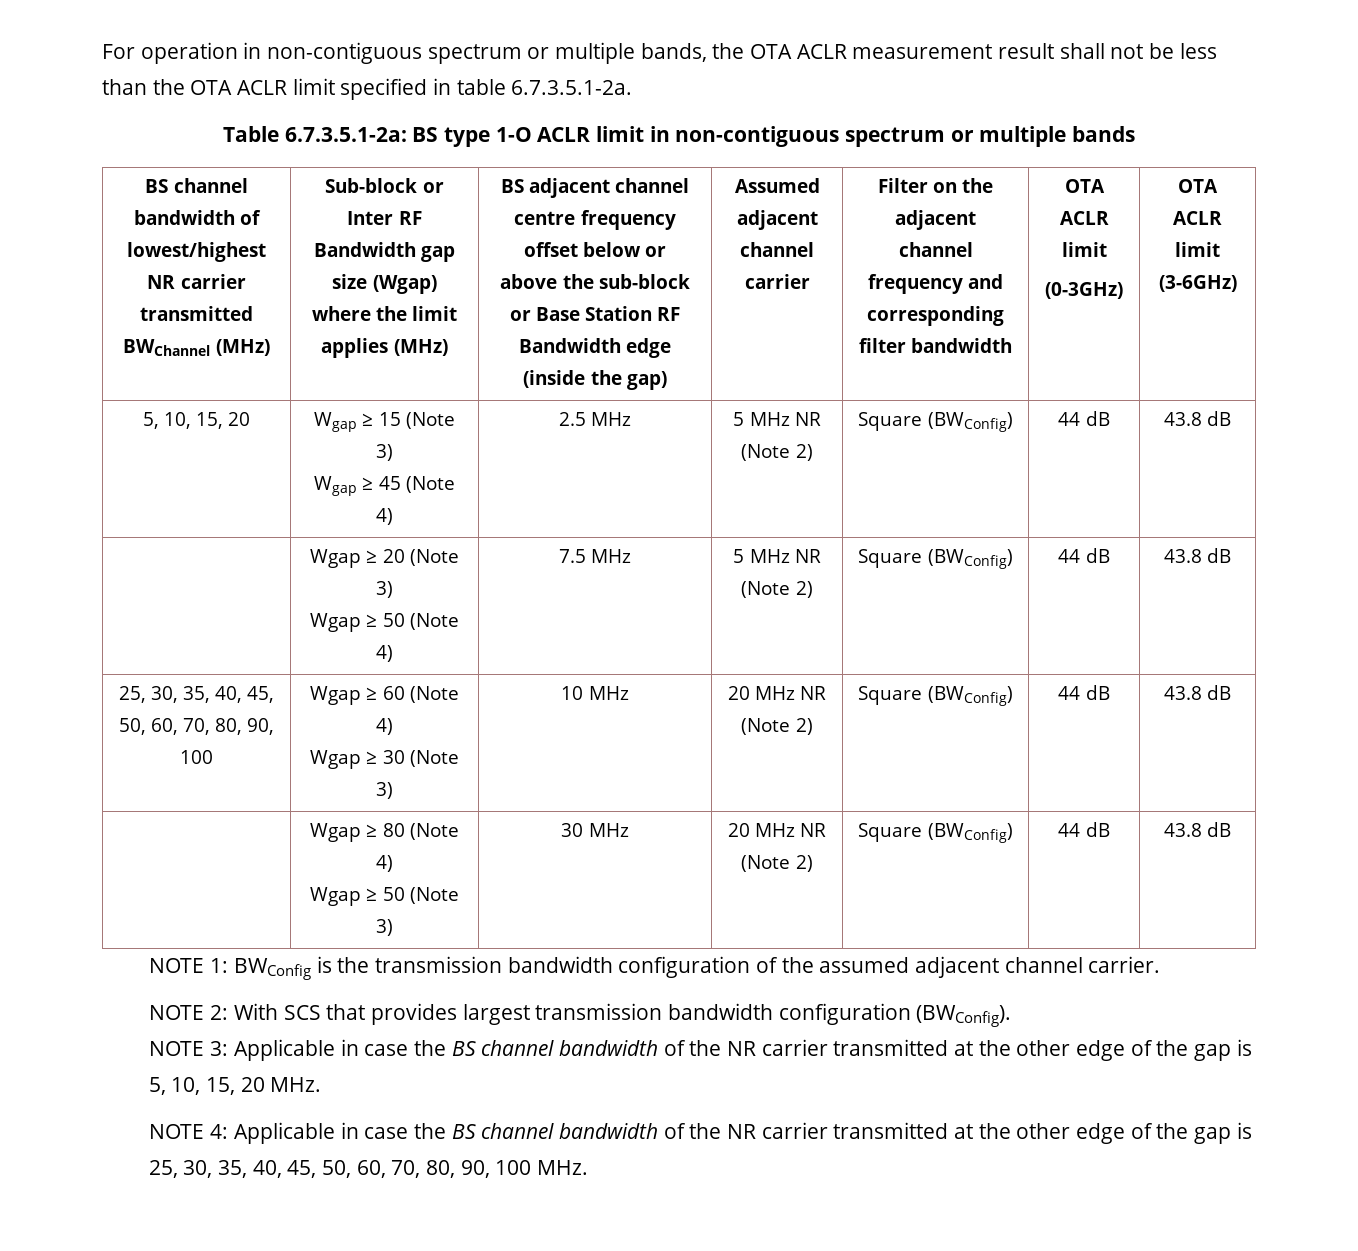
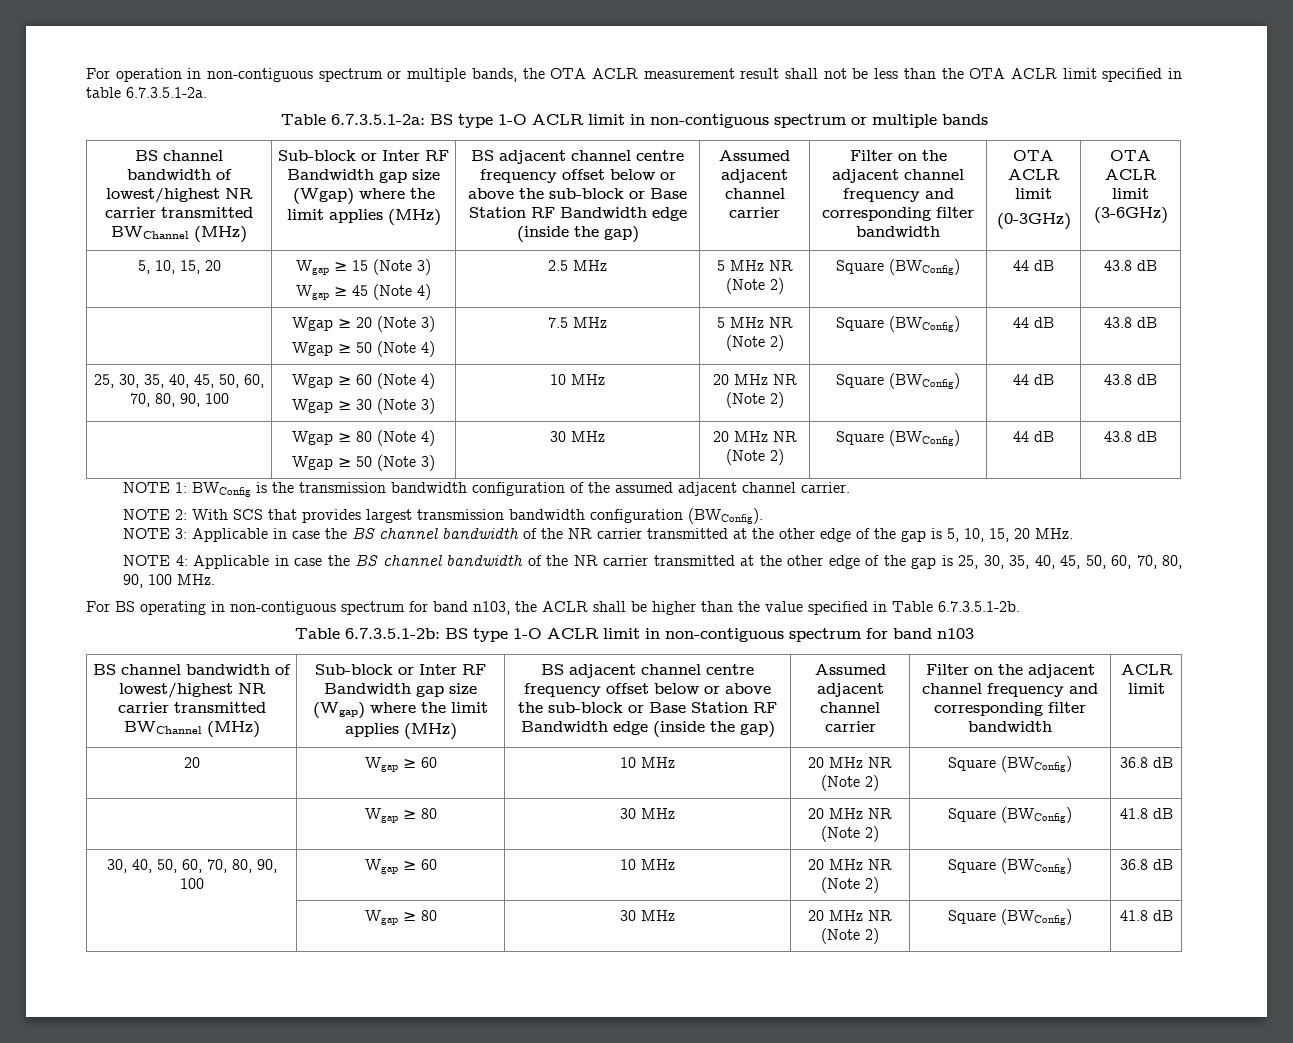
+ For BS operating in non-contiguous spectrum for band n103, the ACLR shall be higher than the value specified in Table 6.7.3.5.1-2b.
+ Table 6.7.3.5.1-2b: BS type 1-O ACLR limit in non-contiguous spectrum for band n103
+ BS channel bandwidth of lowest/highest NR carrier transmitted BWChannel (MHz) | Sub-block or Inter RF Bandwidth gap size (Wgap) where the limit applies (MHz) | BS adjacent channel centre frequency offset below or above the sub-block or Base Station RF Bandwidth edge (inside the gap) | Assumed adjacent channel carrier | Filter on the adjacent channel frequency and corresponding filter bandwidth | ACLR limit
+ 20 | Wgap ≥ 60 | 10 MHz | 20 MHz NR (Note 2) | Square (BWConfig) | 36.8 dB
+ | Wgap ≥ 80 | 30 MHz | 20 MHz NR (Note 2) | Square (BWConfig) | 41.8 dB
+ 30, 40, 50, 60, 70, 80, 90, 100 | Wgap ≥ 60 | 10 MHz | 20 MHz NR (Note 2) | Square (BWConfig) | 36.8 dB
+ | Wgap ≥ 80 | 30 MHz | 20 MHz NR (Note 2) | Square (BWConfig) | 41.8 dB

